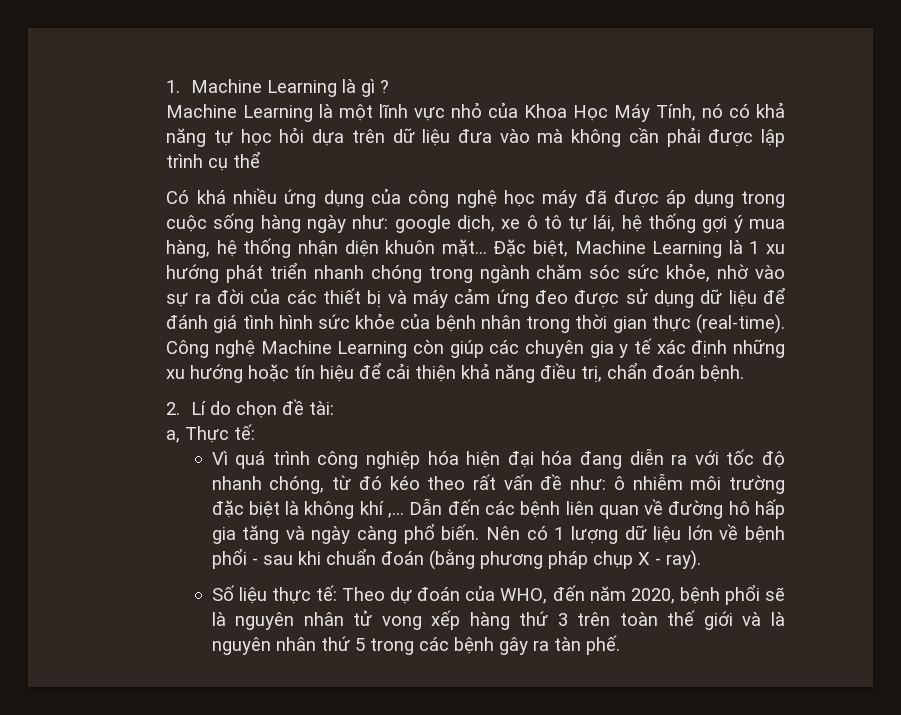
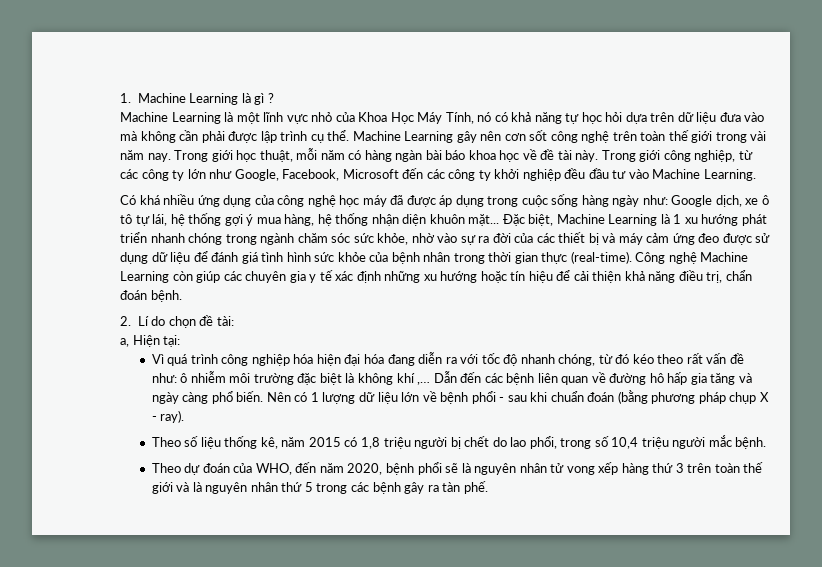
- Machine Learning là một lĩnh vực nhỏ của Khoa Học Máy Tính, nó có khả năng tự học hỏi dựa trên dữ liệu đưa vào mà không cần phải được lập trình cụ thể
+ Machine Learning là một lĩnh vực nhỏ của Khoa Học Máy Tính, nó có khả năng tự học hỏi dựa trên dữ liệu đưa vào mà không cần phải được lập trình cụ thể. Machine Learning gây nên cơn sốt công nghệ trên toàn thế giới trong vài năm nay. Trong giới học thuật, mỗi năm có hàng ngàn bài báo khoa học về đề tài này. Trong giới công nghiệp, từ các công ty lớn như Google, Facebook, Microsoft đến các công ty khởi nghiệp đều đầu tư vào Machine Learning.
- Có khá nhiều ứng dụng của công nghệ học máy đã được áp dụng trong cuộc sống hàng ngày như: google dịch, xe ô tô tự lái, hệ thống gợi ý mua hàng, hệ thống nhận diện khuôn mặt...
+ Có khá nhiều ứng dụng của công nghệ học máy đã được áp dụng trong cuộc sống hàng ngày như: Google dịch, xe ô tô tự lái, hệ thống gợi ý mua hàng, hệ thống nhận diện khuôn mặt...
- a, Thực tế:
+ a, Hiện tại:
- Số liệu thực tế: Theo dự đoán của WHO, đến năm 2020, bệnh phổi sẽ là nguyên nhân tử vong xếp hàng thứ 3 trên toàn thế giới và là nguyên nhân thứ 5 trong các bệnh gây ra tàn phế.
+ Theo số liệu thống kê, năm 2015 có 1,8 triệu người bị chết do lao phổi, trong số 10,4 triệu người mắc bệnh.
+ Theo dự đoán của WHO, đến năm 2020, bệnh phổi sẽ là nguyên nhân tử vong xếp hàng thứ 3 trên toàn thế giới và là nguyên nhân thứ 5 trong các bệnh gây ra tàn phế.

